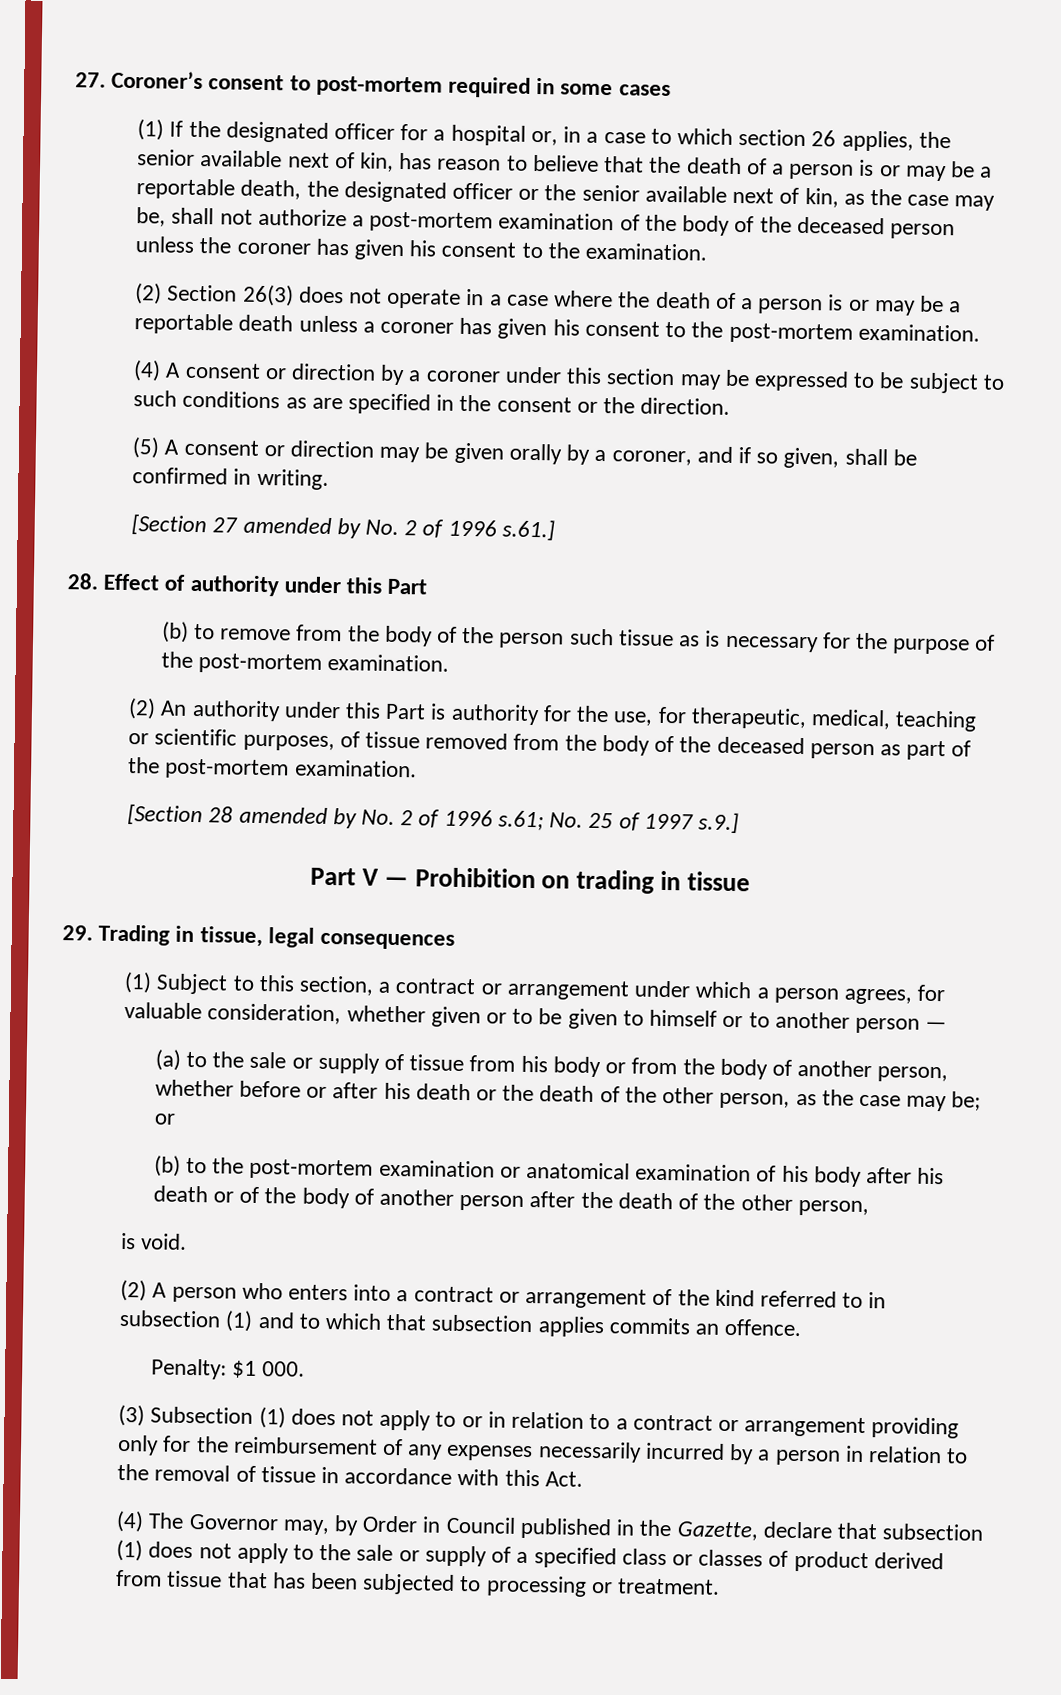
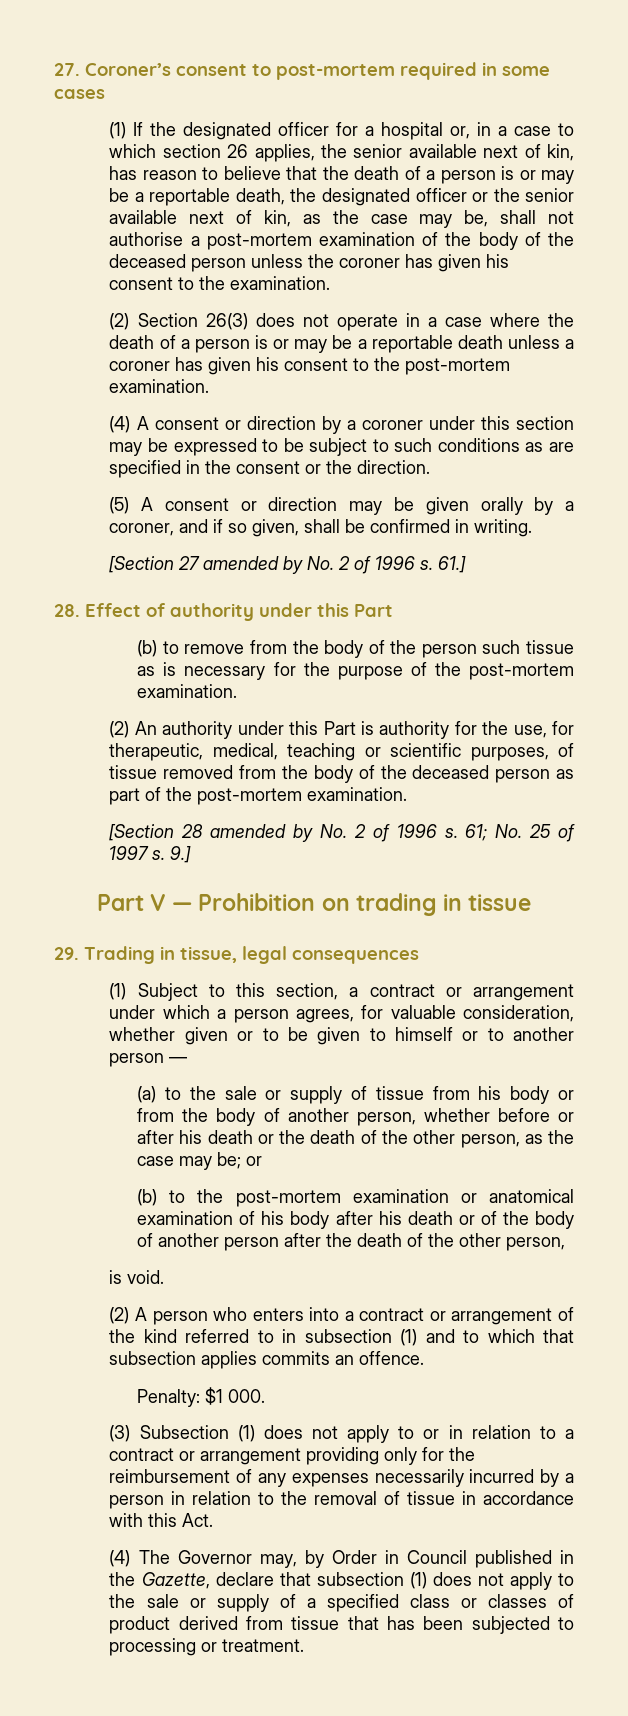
- (1) If the designated officer for a hospital or, in a case to which section 26 applies, the senior available next of kin, has reason to believe that the death of a person is or may be a reportable death, the designated officer or the senior available next of kin, as the case may be, shall not authorize a post-mortem examination of the body of the deceased person unless the coroner has given his consent to the examination.
+ (1) If the designated officer for a hospital or, in a case to which section 26 applies, the senior available next of kin, has reason to believe that the death of a person is or may be a reportable death, the designated officer or the senior available next of kin, as the case may be, shall not authorise a post-mortem examination of the body of the deceased person unless the coroner has given his consent to the examination.
- [Section 27 amended by No. 2 of 1996 s.61.]
+ [Section 27 amended by No. 2 of 1996 s. 61.]
- [Section 28 amended by No. 2 of 1996 s.61; No. 25 of 1997 s.9.]
+ [Section 28 amended by No. 2 of 1996 s. 61; No. 25 of 1997 s. 9.]

